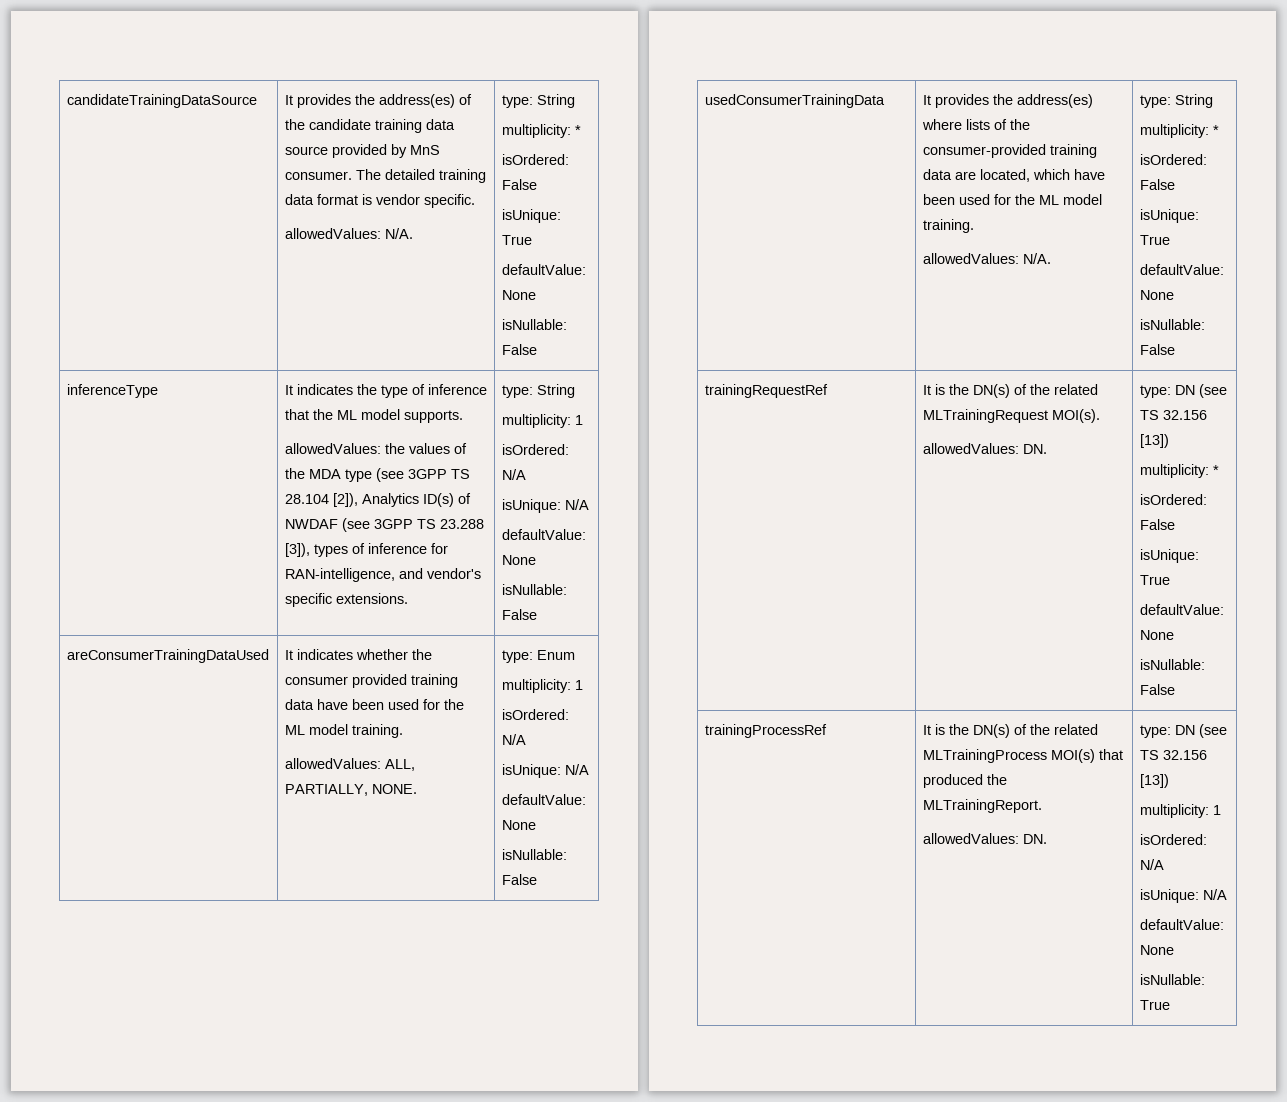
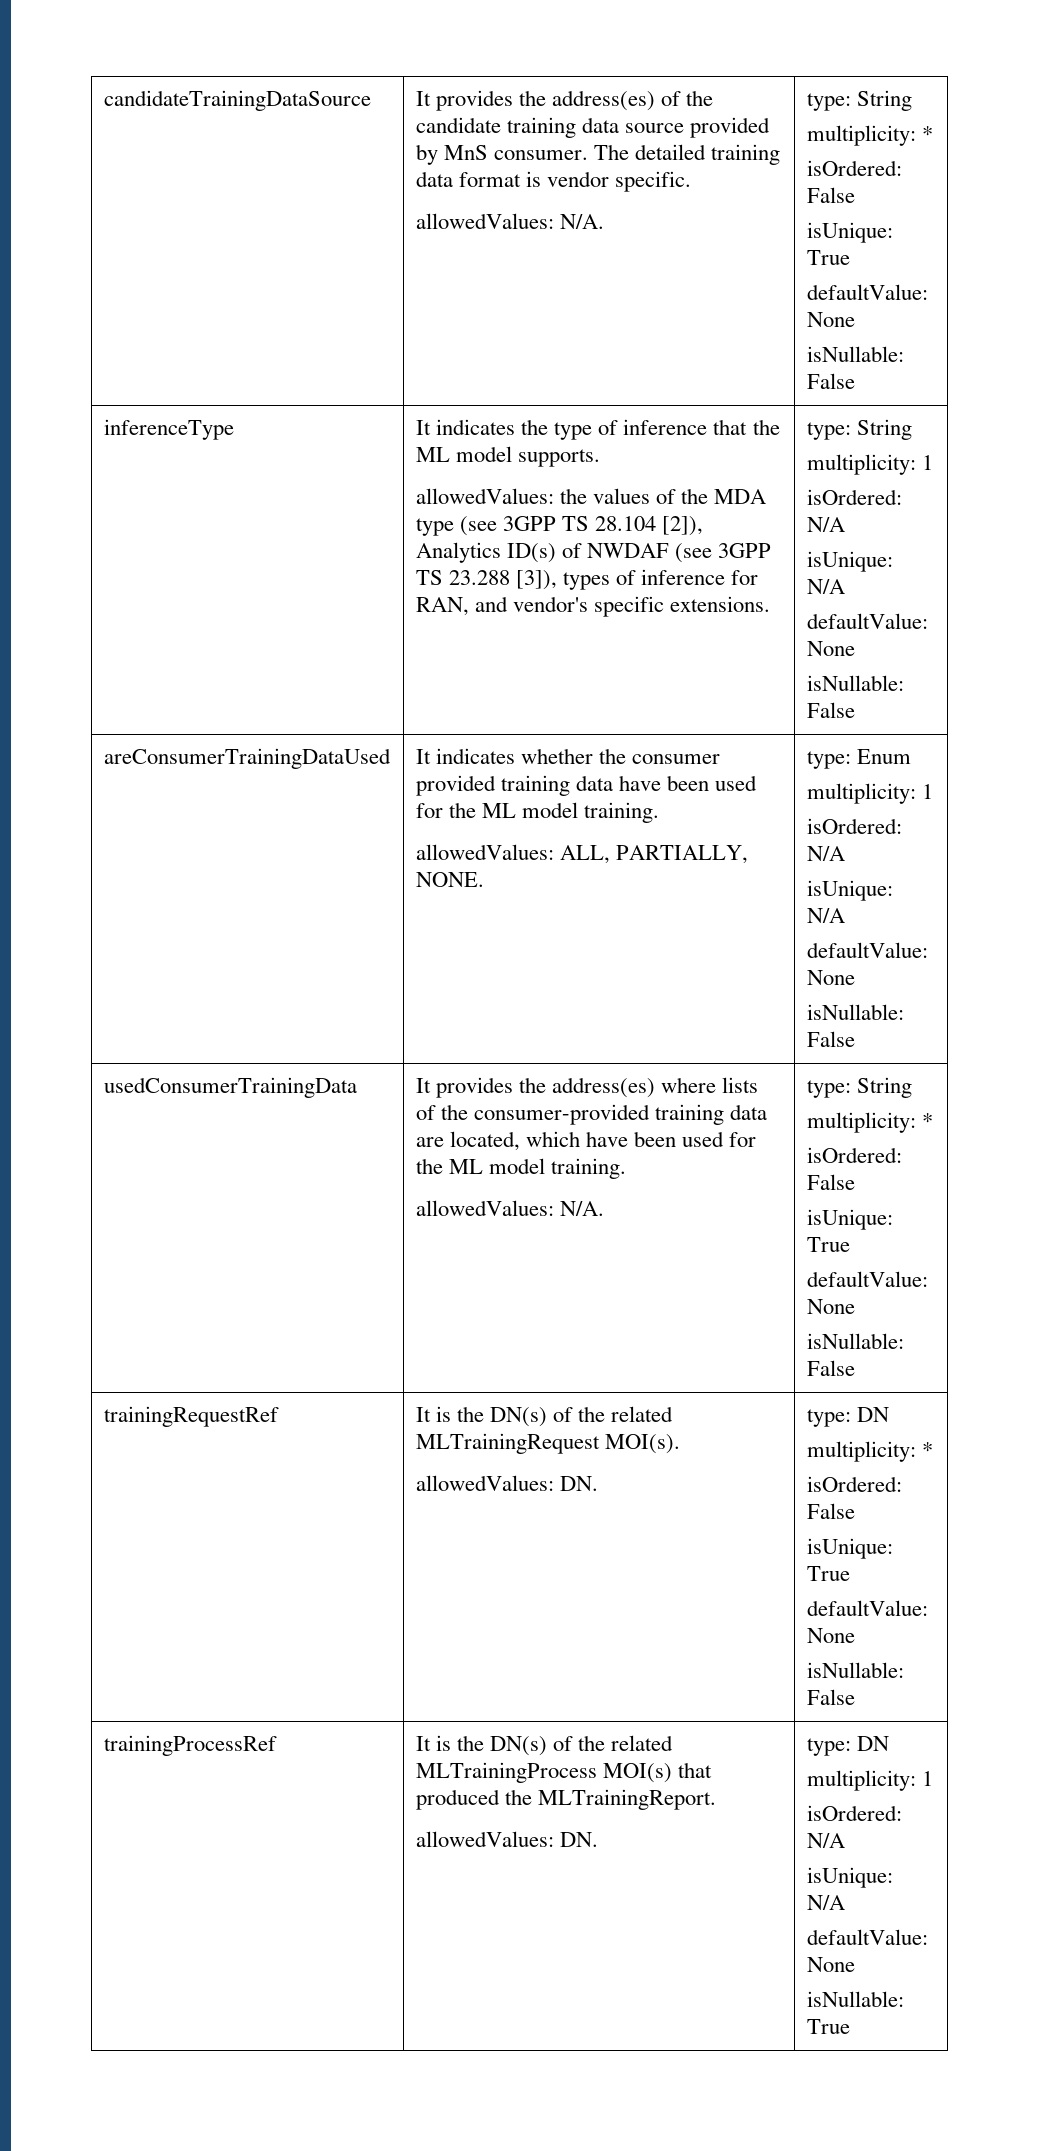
- allowedValues: the values of the MDA type (see 3GPP TS 28.104 [2]), Analytics ID(s) of NWDAF (see 3GPP TS 23.288 [3]), types of inference for RAN-intelligence, and vendor's specific extensions.
+ allowedValues: the values of the MDA type (see 3GPP TS 28.104 [2]), Analytics ID(s) of NWDAF (see 3GPP TS 23.288 [3]), types of inference for RAN, and vendor's specific extensions.
  trainingRequestRef | It is the DN(s) of the related MLTrainingRequest MOI(s).
- allowedValues: DN. | type: DN (see TS 32.156 [13])
+ allowedValues: DN. | type: DN
  trainingProcessRef | It is the DN(s) of the related MLTrainingProcess MOI(s) that produced the MLTrainingReport.
- allowedValues: DN. | type: DN (see TS 32.156 [13])
+ allowedValues: DN. | type: DN

